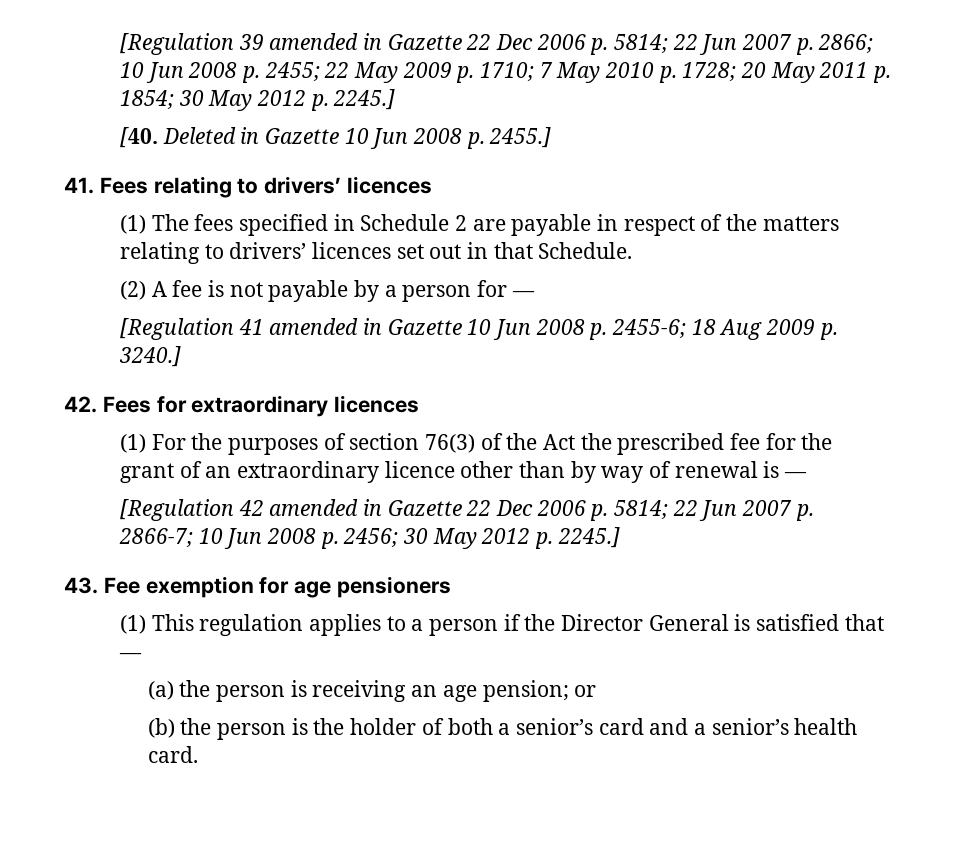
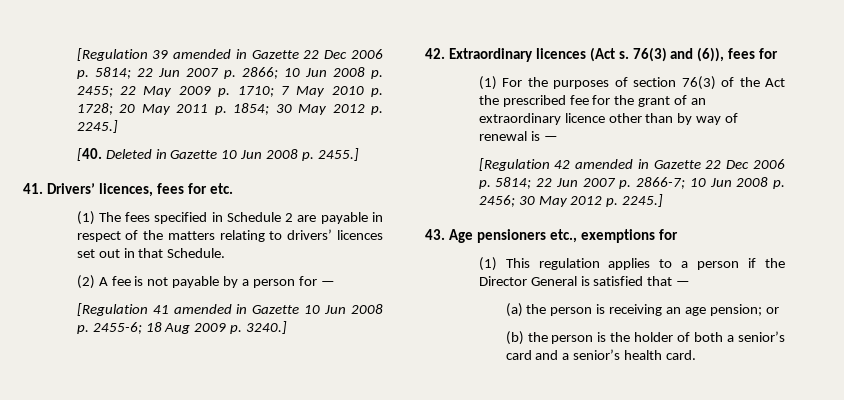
- 41. Fees relating to drivers’ licences
+ 41. Drivers’ licences, fees for etc.
- 42. Fees for extraordinary licences
+ 42. Extraordinary licences (Act s. 76(3) and (6)), fees for
- 43. Fee exemption for age pensioners
+ 43. Age pensioners etc., exemptions for

